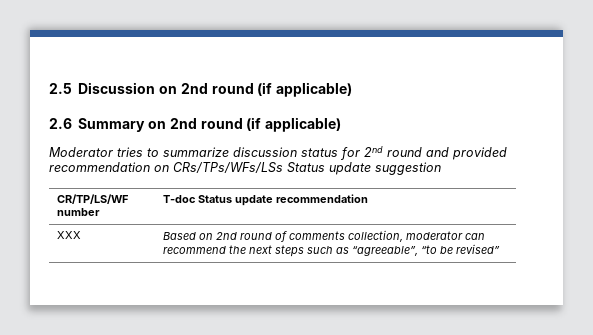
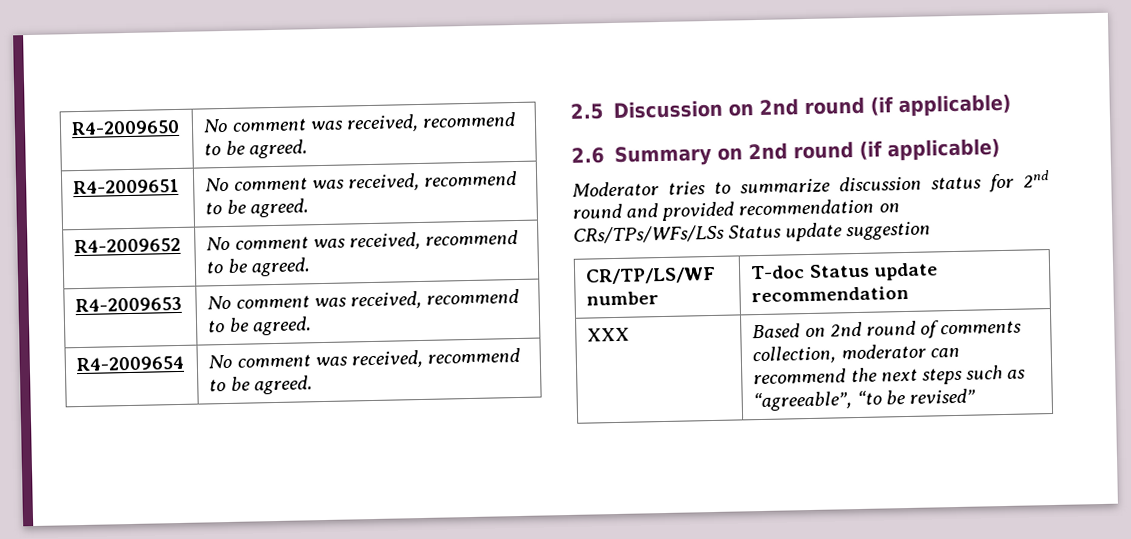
+ R4-2009650 | No comment was received, recommend to be agreed.
+ R4-2009651 | No comment was received, recommend to be agreed.
+ R4-2009652 | No comment was received, recommend to be agreed.
+ R4-2009653 | No comment was received, recommend to be agreed.
+ R4-2009654 | No comment was received, recommend to be agreed.

